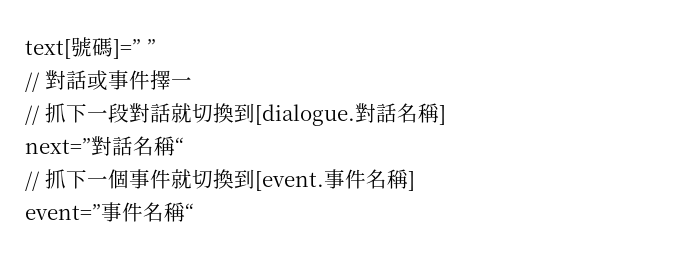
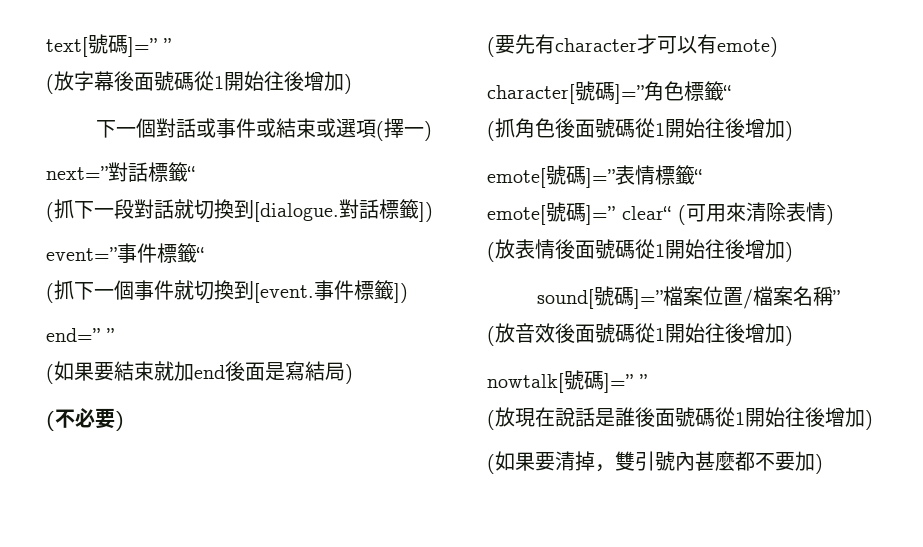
- // 對話或事件擇一
- // 抓下一段對話就切換到[dialogue.
+ (放字幕後面號碼從1開始往後增加)
+ 下一個對話或事件或結束或選項(擇一)
+ next=”對話標籤“
+ (抓下一段對話就切換到[dialogue.
- 對話名稱]
- next=”對話名稱“
- // 抓下一個事件就切換到[event.
+ 對話標籤])
+ event=”事件標籤“
+ (抓下一個事件就切換到[event.
- 事件名稱]
- event=”事件名稱“
+ 事件標籤])
+ end=” ”
+ (如果要結束就加end後面是寫結局)
+ (不必要)
+ (要先有character才可以有emote)
+ character[號碼]=”角色標籤“
+ (抓角色後面號碼從1開始往後增加)
+ emote[號碼]=”表情標籤“
+ emote[號碼]=” clear“ (可用來清除表情)
+ (放表情後面號碼從1開始往後增加)
+ sound[號碼]=”檔案位置/檔案名稱”
+ (放音效後面號碼從1開始往後增加)
+ nowtalk[號碼]=” ”
+ (放現在說話是誰後面號碼從1開始往後增加)
+ (如果要清掉，雙引號內甚麼都不要加)

